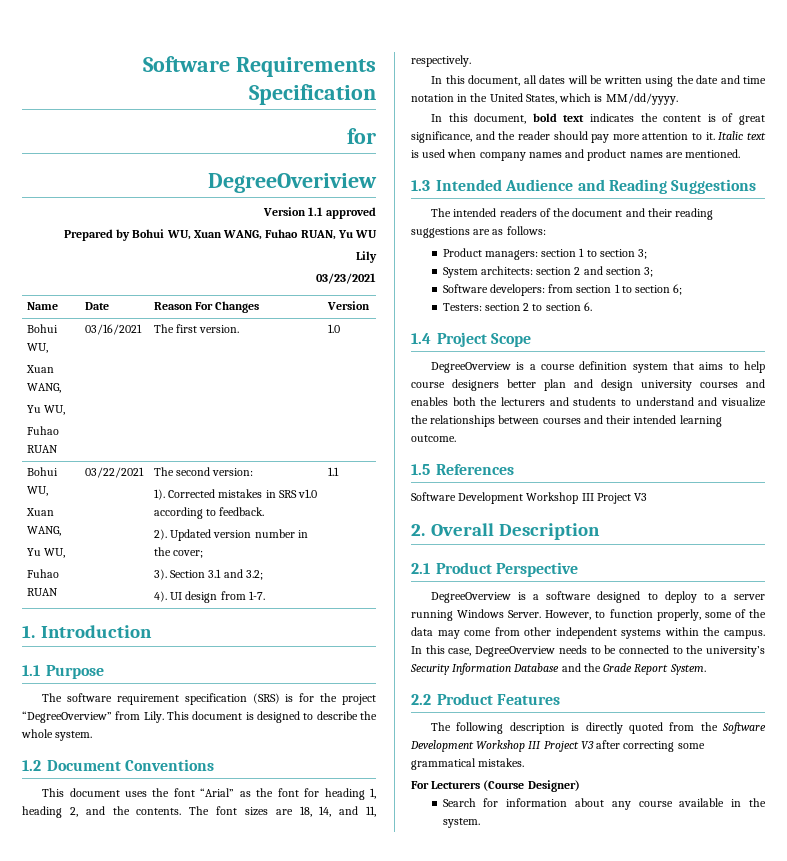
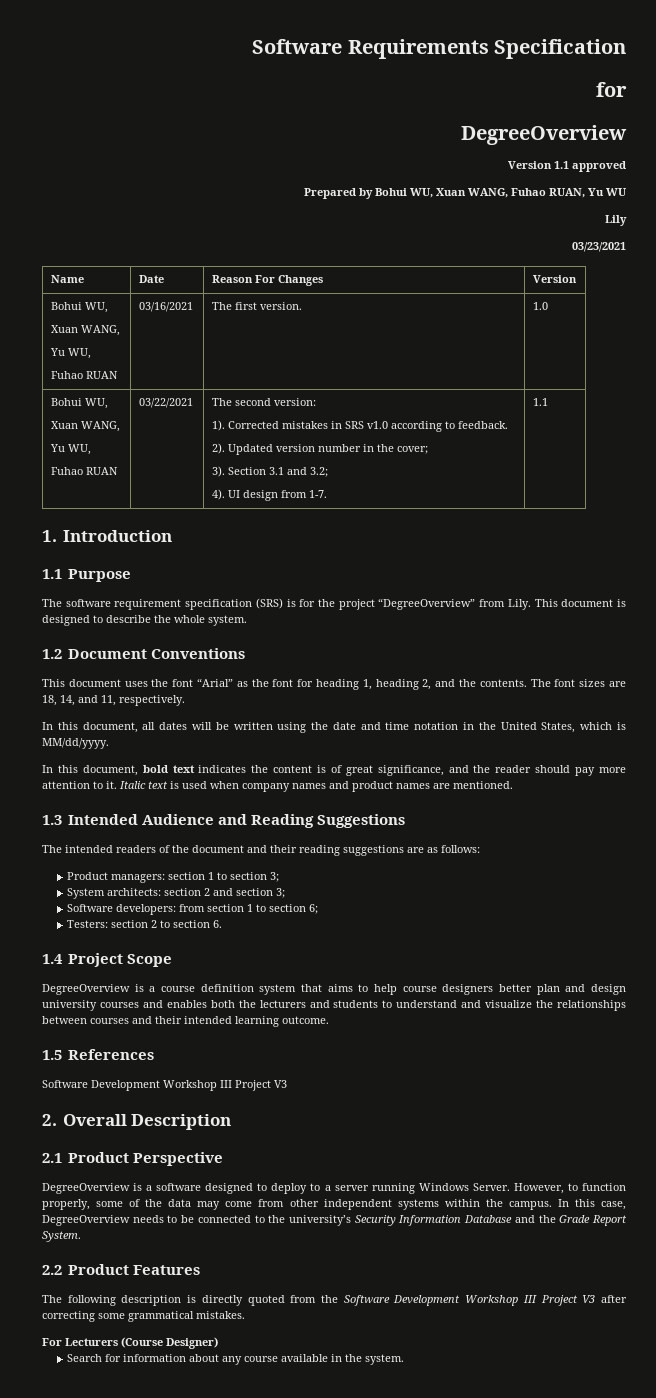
  Software Requirements Specification
  for
- DegreeOveriview
+ DegreeOverview

